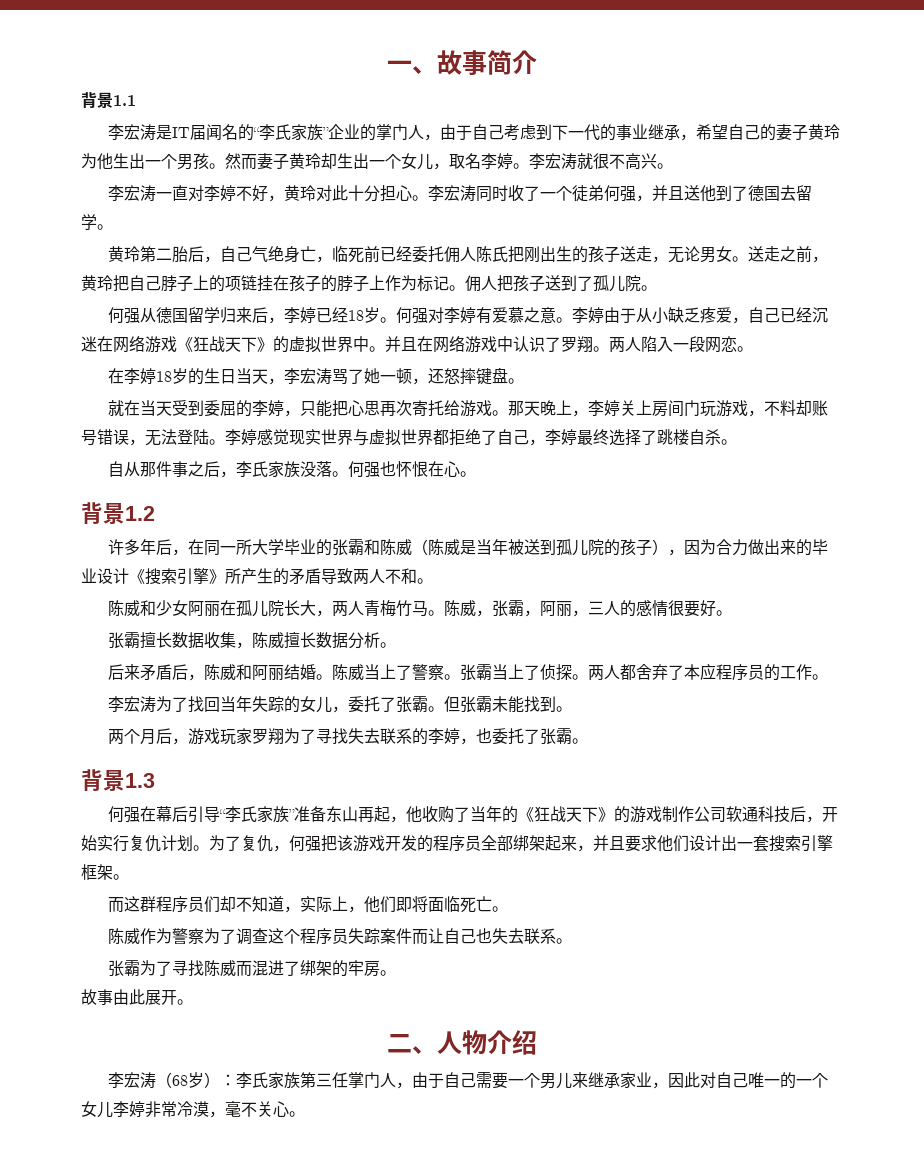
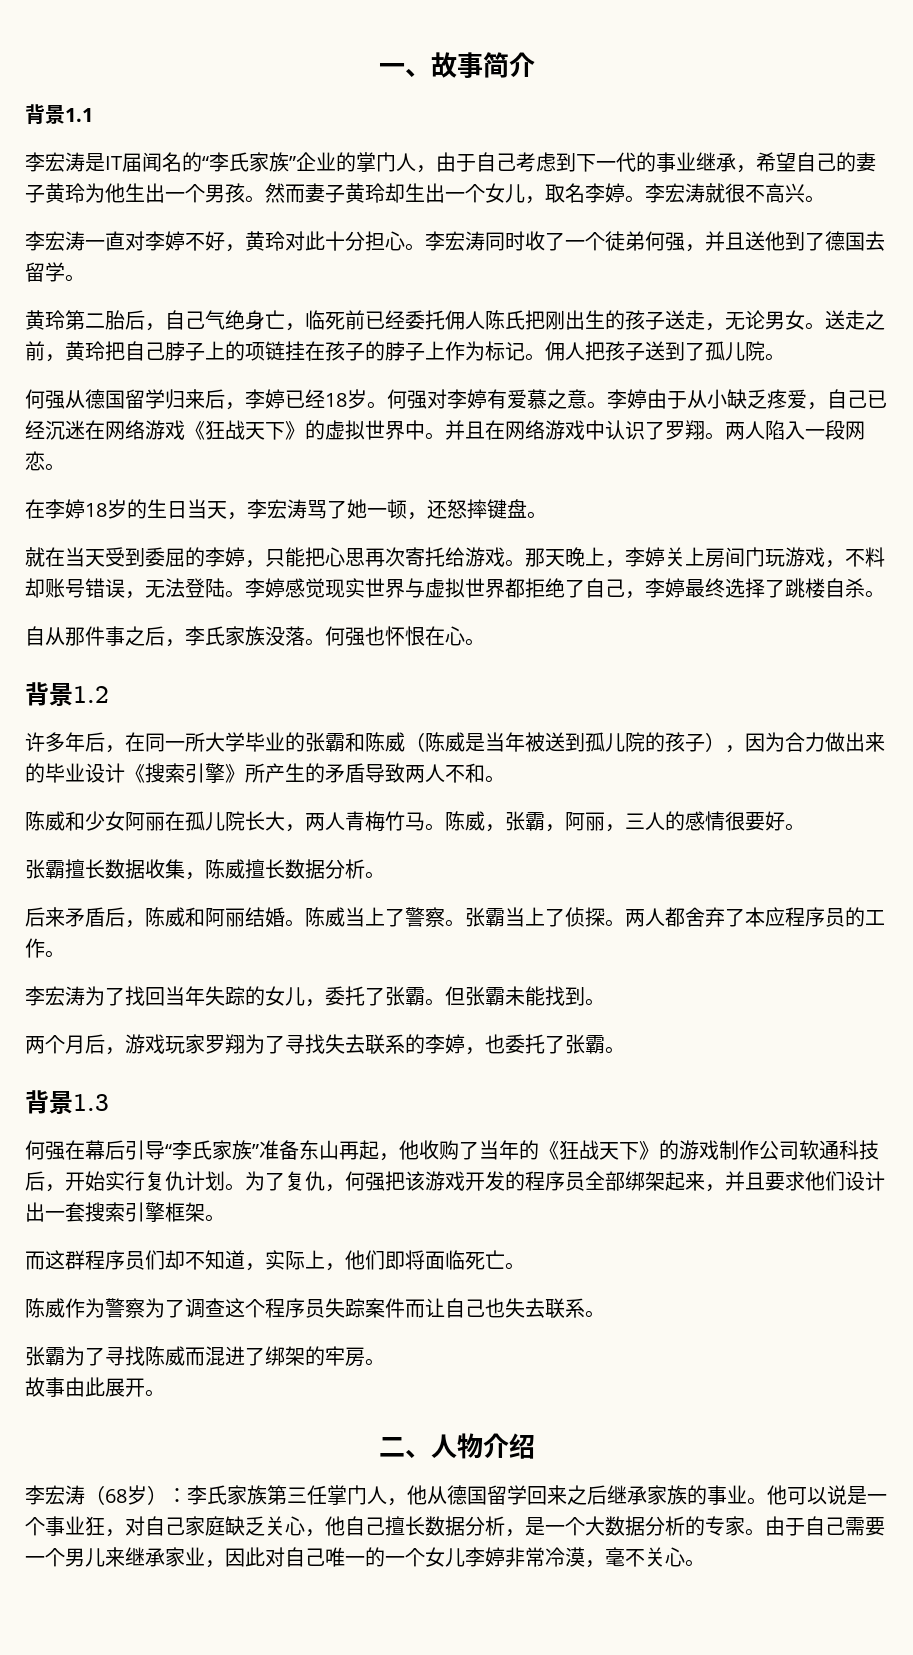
- 李宏涛（68岁）：李氏家族第三任掌门人，由于自己需要一个男儿来继承家业，因此对自己唯一的一个女儿李婷非常冷漠，毫不关心。
+ 李宏涛（68岁）：李氏家族第三任掌门人，他从德国留学回来之后继承家族的事业。他可以说是一个事业狂，对自己家庭缺乏关心，他自己擅长数据分析，是一个大数据分析的专家。由于自己需要一个男儿来继承家业，因此对自己唯一的一个女儿李婷非常冷漠，毫不关心。

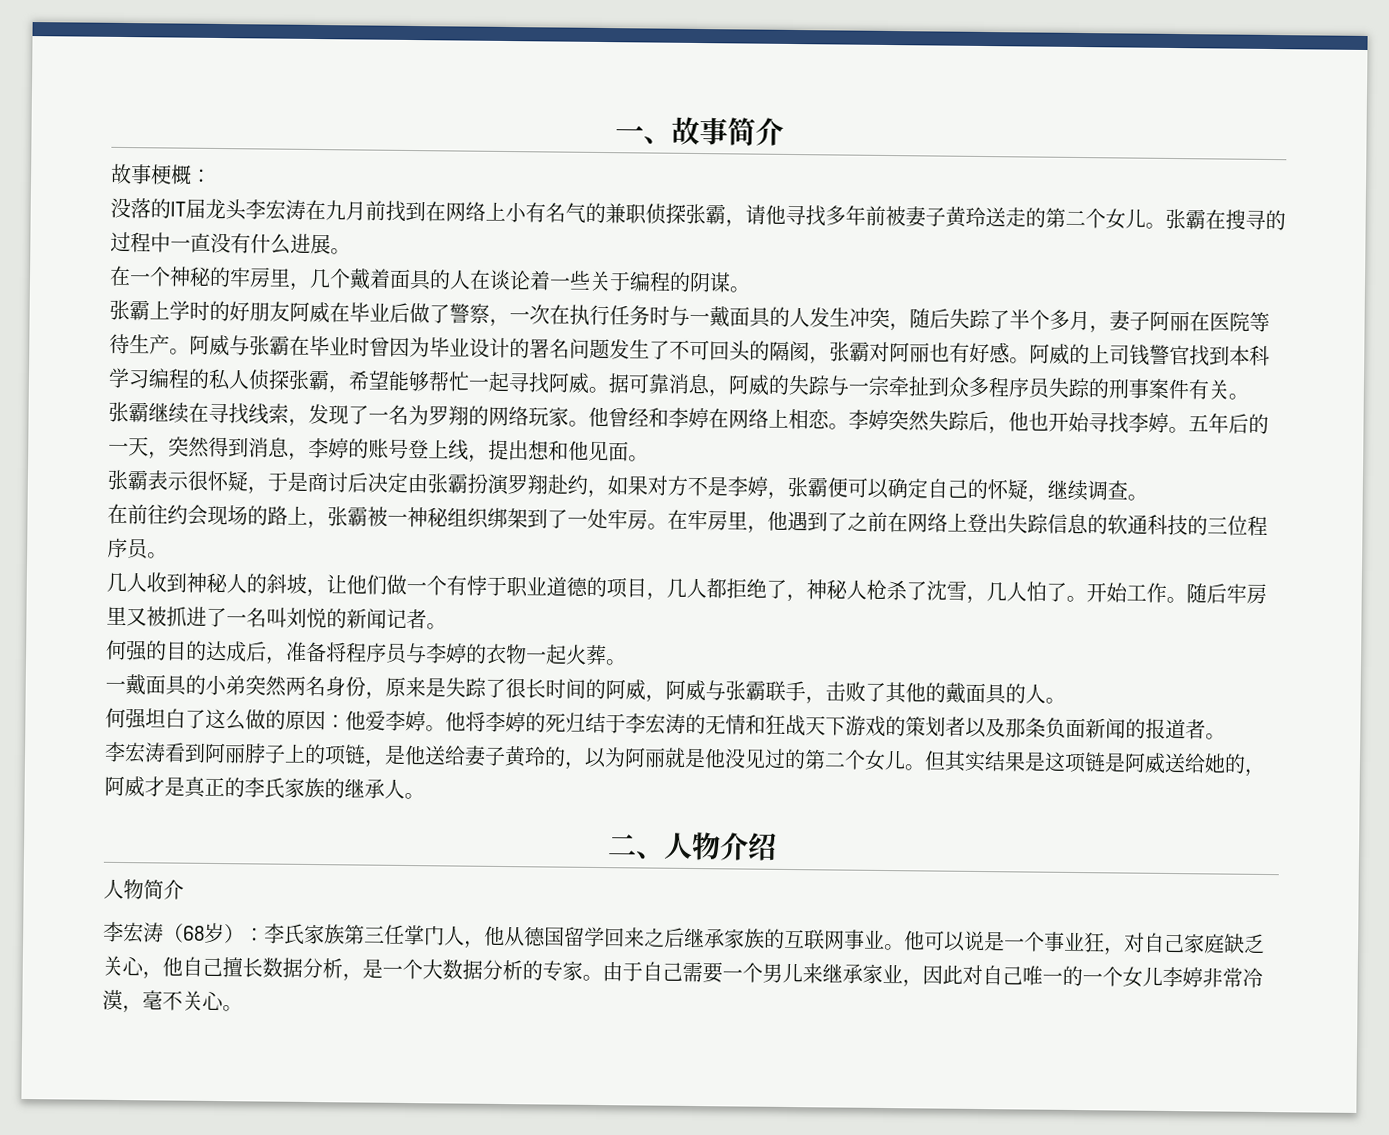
- 背景1.1
- 李宏涛是IT届闻名的“李氏家族”企业的掌门人，由于自己考虑到下一代的事业继承，希望自己的妻子黄玲为他生出一个男孩。然而妻子黄玲却生出一个女儿，取名李婷。李宏涛就很不高兴。
- 李宏涛一直对李婷不好，黄玲对此十分担心。李宏涛同时收了一个徒弟何强，并且送他到了德国去留学。
- 黄玲第二胎后，自己气绝身亡，临死前已经委托佣人陈氏把刚出生的孩子送走，无论男女。送走之前，黄玲把自己脖子上的项链挂在孩子的脖子上作为标记。佣人把孩子送到了孤儿院。
- 何强从德国留学归来后，李婷已经18岁。何强对李婷有爱慕之意。李婷由于从小缺乏疼爱，自己已经沉迷在网络游戏《狂战天下》的虚拟世界中。并且在网络游戏中认识了罗翔。两人陷入一段网恋。
- 在李婷18岁的生日当天，李宏涛骂了她一顿，还怒摔键盘。
- 就在当天受到委屈的李婷，只能把心思再次寄托给游戏。那天晚上，李婷关上房间门玩游戏，不料却账号错误，无法登陆。李婷感觉现实世界与虚拟世界都拒绝了自己，李婷最终选择了跳楼自杀。
- 自从那件事之后，李氏家族没落。何强也怀恨在心。
- 背景1.2
- 许多年后，在同一所大学毕业的张霸和陈威（陈威是当年被送到孤儿院的孩子），因为合力做出来的毕业设计《搜索引擎》所产生的矛盾导致两人不和。
- 陈威和少女阿丽在孤儿院长大，两人青梅竹马。陈威，张霸，阿丽，三人的感情很要好。
- 张霸擅长数据收集，陈威擅长数据分析。
- 后来矛盾后，陈威和阿丽结婚。陈威当上了警察。张霸当上了侦探。两人都舍弃了本应程序员的工作。
- 李宏涛为了找回当年失踪的女儿，委托了张霸。但张霸未能找到。
- 两个月后，游戏玩家罗翔为了寻找失去联系的李婷，也委托了张霸。
- 背景1.3
- 何强在幕后引导“李氏家族”准备东山再起，他收购了当年的《狂战天下》的游戏制作公司软通科技后，开始实行复仇计划。为了复仇，何强把该游戏开发的程序员全部绑架起来，并且要求他们设计出一套搜索引擎框架。
- 而这群程序员们却不知道，实际上，他们即将面临死亡。
- 陈威作为警察为了调查这个程序员失踪案件而让自己也失去联系。
- 张霸为了寻找陈威而混进了绑架的牢房。
- 故事由此展开。
+ 故事梗概：
+ 没落的IT届龙头李宏涛在九月前找到在网络上小有名气的兼职侦探张霸，请他寻找多年前被妻子黄玲送走的第二个女儿。张霸在搜寻的过程中一直没有什么进展。
+ 在一个神秘的牢房里，几个戴着面具的人在谈论着一些关于编程的阴谋。
+ 张霸上学时的好朋友阿威在毕业后做了警察，一次在执行任务时与一戴面具的人发生冲突，随后失踪了半个多月，妻子阿丽在医院等待生产。阿威与张霸在毕业时曾因为毕业设计的署名问题发生了不可回头的隔阂，张霸对阿丽也有好感。阿威的上司钱警官找到本科学习编程的私人侦探张霸，希望能够帮忙一起寻找阿威。据可靠消息，阿威的失踪与一宗牵扯到众多程序员失踪的刑事案件有关。
+ 张霸继续在寻找线索，发现了一名为罗翔的网络玩家。他曾经和李婷在网络上相恋。李婷突然失踪后，他也开始寻找李婷。五年后的一天，突然得到消息，李婷的账号登上线，提出想和他见面。
+ 张霸表示很怀疑，于是商讨后决定由张霸扮演罗翔赴约，如果对方不是李婷，张霸便可以确定自己的怀疑，继续调查。
+ 在前往约会现场的路上，张霸被一神秘组织绑架到了一处牢房。在牢房里，他遇到了之前在网络上登出失踪信息的软通科技的三位程序员。
+ 几人收到神秘人的斜坡，让他们做一个有悖于职业道德的项目，几人都拒绝了，神秘人枪杀了沈雪，几人怕了。开始工作。随后牢房里又被抓进了一名叫刘悦的新闻记者。
+ 何强的目的达成后，准备将程序员与李婷的衣物一起火葬。
+ 一戴面具的小弟突然两名身份，原来是失踪了很长时间的阿威，阿威与张霸联手，击败了其他的戴面具的人。
+ 何强坦白了这么做的原因：他爱李婷。他将李婷的死归结于李宏涛的无情和狂战天下游戏的策划者以及那条负面新闻的报道者。
+ 李宏涛看到阿丽脖子上的项链，是他送给妻子黄玲的，以为阿丽就是他没见过的第二个女儿。但其实结果是这项链是阿威送给她的，阿威才是真正的李氏家族的继承人。
+ 人物简介
- 李宏涛（68岁）：李氏家族第三任掌门人，他从德国留学回来之后继承家族的事业。
+ 李宏涛（68岁）：李氏家族第三任掌门人，他从德国留学回来之后继承家族的互联网事业。

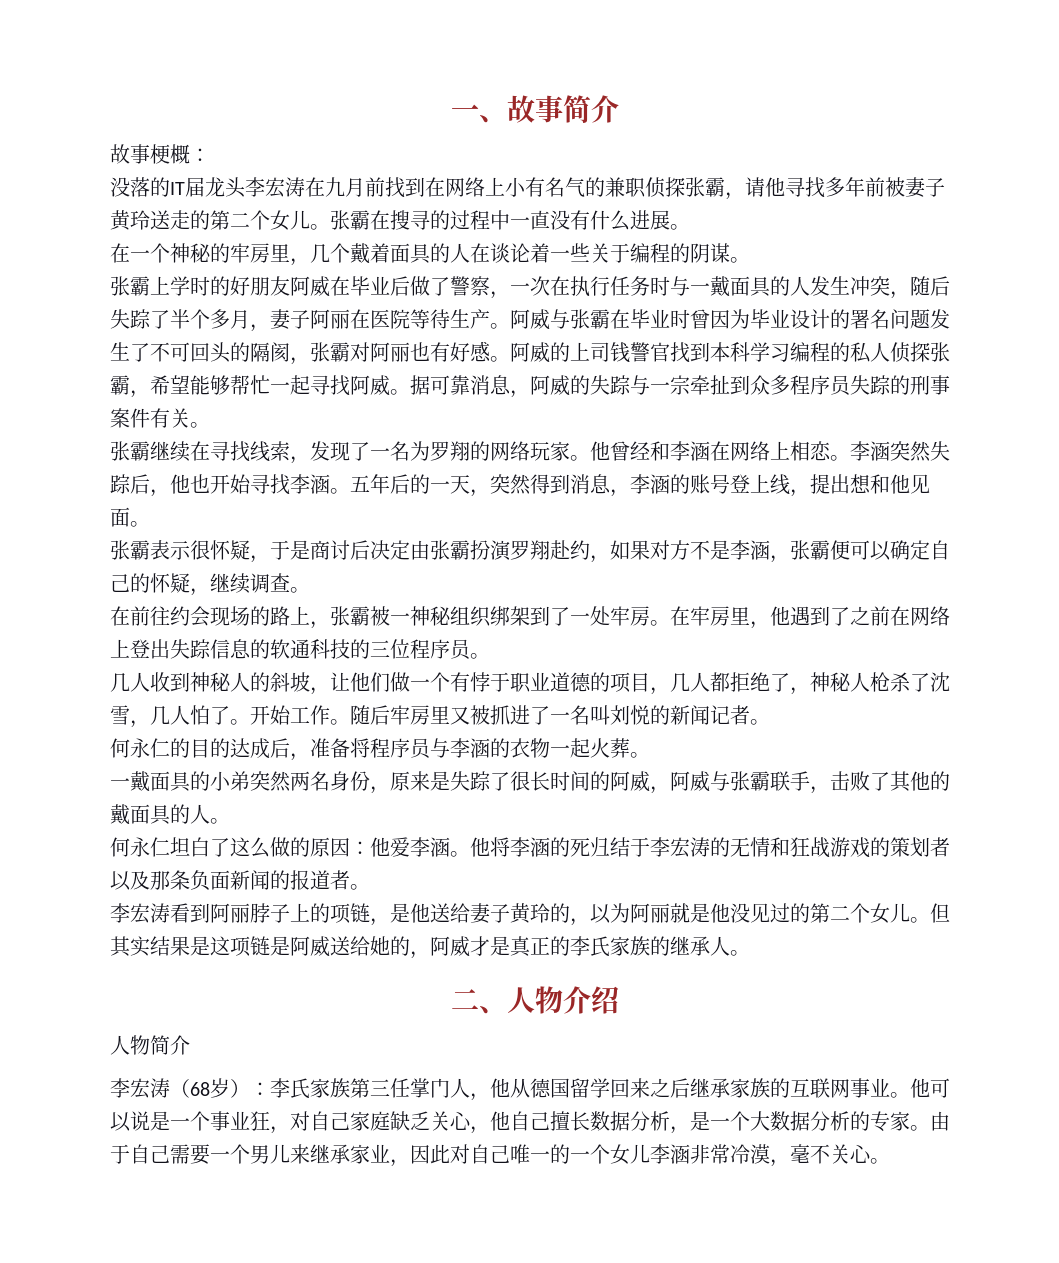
- 他曾经和李婷在网络上相恋。
+ 他曾经和李涵在网络上相恋。
- 李婷突然失踪后，他也开始寻找李婷。
+ 李涵突然失踪后，他也开始寻找李涵。
- 五年后的一天，突然得到消息，李婷的账号登上线，提出想和他见面。
+ 五年后的一天，突然得到消息，李涵的账号登上线，提出想和他见面。
- 张霸表示很怀疑，于是商讨后决定由张霸扮演罗翔赴约，如果对方不是李婷，张霸便可以确定自己的怀疑，继续调查。
+ 张霸表示很怀疑，于是商讨后决定由张霸扮演罗翔赴约，如果对方不是李涵，张霸便可以确定自己的怀疑，继续调查。
- 何强的目的达成后，准备将程序员与李婷的衣物一起火葬。
+ 何永仁的目的达成后，准备将程序员与李涵的衣物一起火葬。
- 何强坦白了这么做的原因：他爱李婷。
+ 何永仁坦白了这么做的原因：他爱李涵。
- 他将李婷的死归结于李宏涛的无情和狂战天下游戏的策划者以及那条负面新闻的报道者。
+ 他将李涵的死归结于李宏涛的无情和狂战游戏的策划者以及那条负面新闻的报道者。
- 由于自己需要一个男儿来继承家业，因此对自己唯一的一个女儿李婷非常冷漠，毫不关心。
+ 由于自己需要一个男儿来继承家业，因此对自己唯一的一个女儿李涵非常冷漠，毫不关心。

